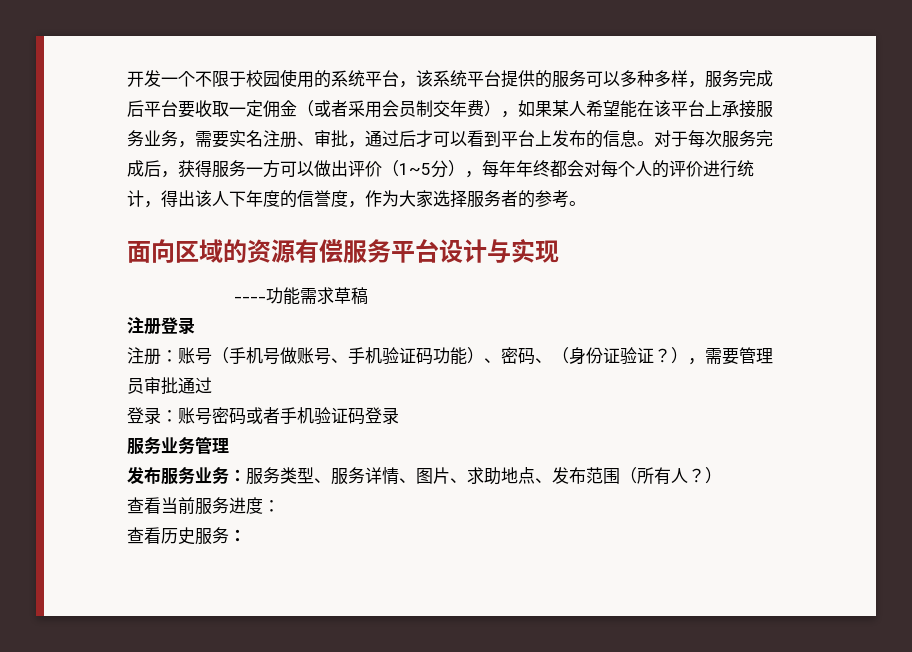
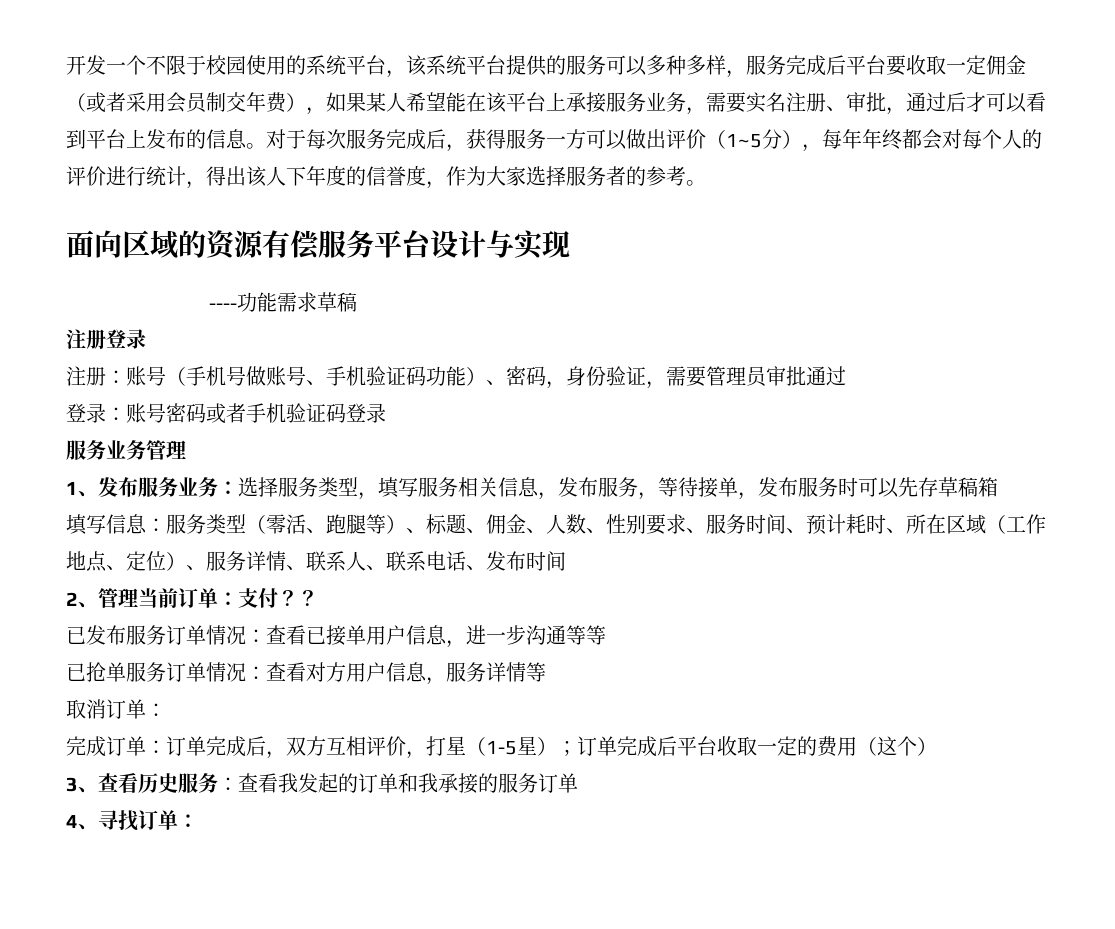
- 注册：账号（手机号做账号、手机验证码功能）、密码、（身份证验证？），需要管理员审批通过
+ 注册：账号（手机号做账号、手机验证码功能）、密码，身份验证，需要管理员审批通过
- 发布服务业务：服务类型、服务详情、图片、求助地点、发布范围（所有人？）
- 查看当前服务进度：
- 查看历史服务：
+ 1、发布服务业务：选择服务类型，填写服务相关信息，发布服务，等待接单，发布服务时可以先存草稿箱
+ 填写信息：服务类型（零活、跑腿等）、标题、佣金、人数、性别要求、服务时间、预计耗时、所在区域（工作地点、定位）、服务详情、联系人、联系电话、发布时间
+ 2、管理当前订单：支付？？
+ 已发布服务订单情况：查看已接单用户信息，进一步沟通等等
+ 已抢单服务订单情况：查看对方用户信息，服务详情等
+ 取消订单：
+ 完成订单：订单完成后，双方互相评价，打星（1-5星）；订单完成后平台收取一定的费用（这个）
+ 3、查看历史服务：查看我发起的订单和我承接的服务订单
+ 4、寻找订单：

